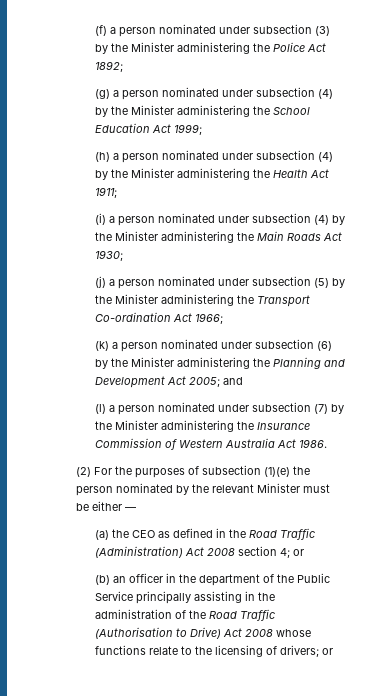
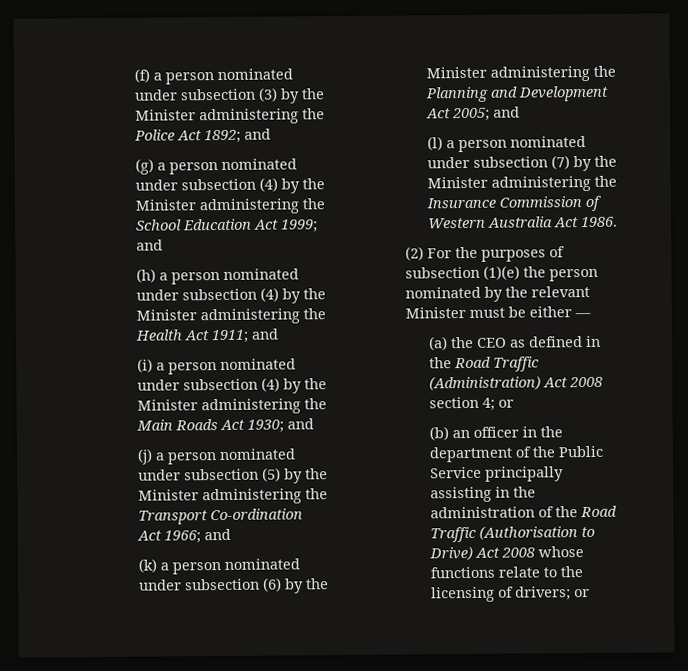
- (f) a person nominated under subsection (3) by the Minister administering the Police Act 1892;
+ (f) a person nominated under subsection (3) by the Minister administering the Police Act 1892; and
- (g) a person nominated under subsection (4) by the Minister administering the School Education Act 1999;
+ (g) a person nominated under subsection (4) by the Minister administering the School Education Act 1999; and
- (h) a person nominated under subsection (4) by the Minister administering the Health Act 1911;
+ (h) a person nominated under subsection (4) by the Minister administering the Health Act 1911; and
- (i) a person nominated under subsection (4) by the Minister administering the Main Roads Act 1930;
+ (i) a person nominated under subsection (4) by the Minister administering the Main Roads Act 1930; and
- (j) a person nominated under subsection (5) by the Minister administering the Transport Co-ordination Act 1966;
+ (j) a person nominated under subsection (5) by the Minister administering the Transport Co-ordination Act 1966; and

